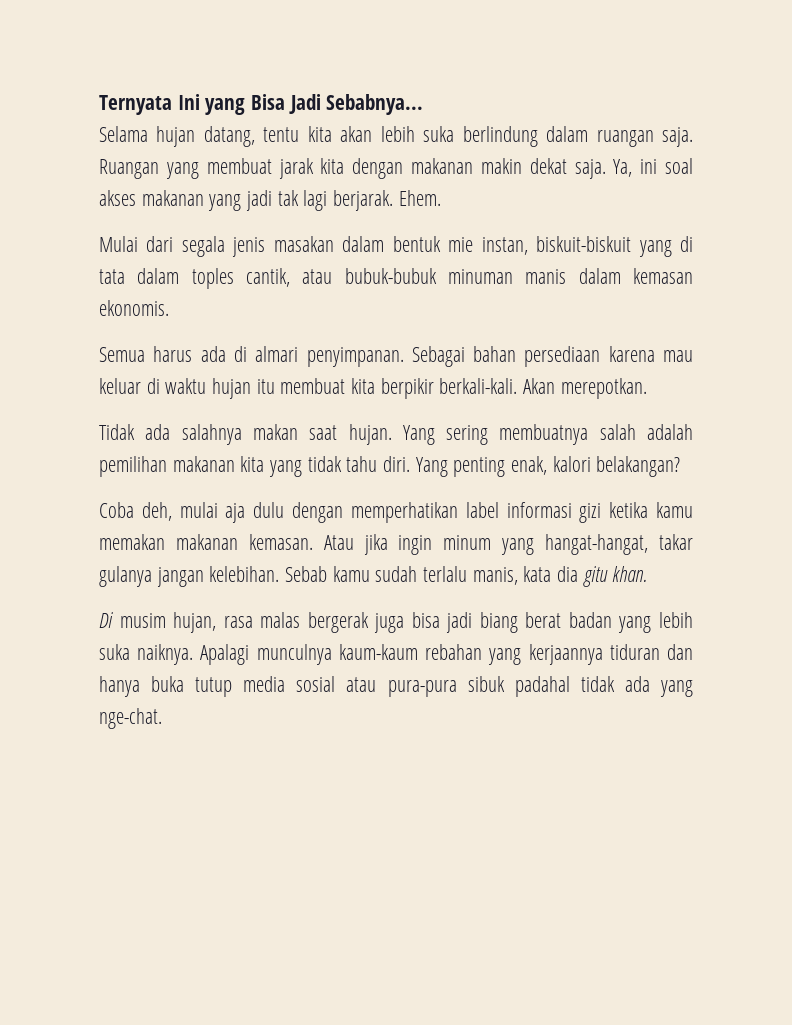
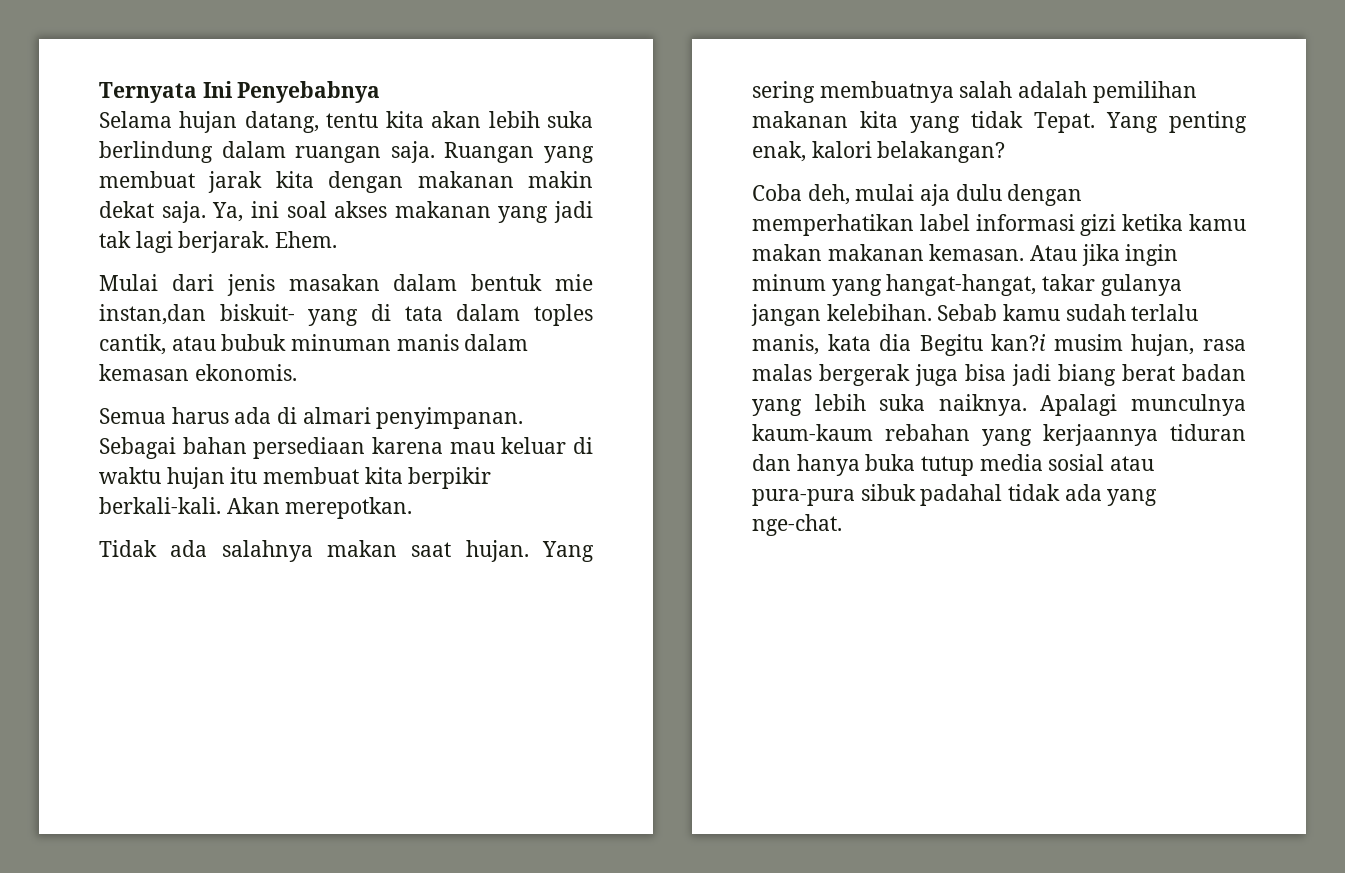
- Ternyata Ini yang Bisa Jadi Sebabnya...
+ Ternyata Ini Penyebabnya
- Mulai dari segala jenis masakan dalam bentuk mie instan, biskuit-biskuit yang di tata dalam toples cantik, atau bubuk-bubuk minuman manis dalam kemasan ekonomis.
+ Mulai dari jenis masakan dalam bentuk mie instan,dan biskuit- yang di tata dalam toples cantik, atau bubuk minuman manis dalam kemasan ekonomis.
- Yang sering membuatnya salah adalah pemilihan makanan kita yang tidak tahu diri.
+ Yang sering membuatnya salah adalah pemilihan makanan kita yang tidak Tepat.
- Coba deh, mulai aja dulu dengan memperhatikan label informasi gizi ketika kamu memakan makanan kemasan.
+ Coba deh, mulai aja dulu dengan memperhatikan label informasi gizi ketika kamu makan makanan kemasan.
- Sebab kamu sudah terlalu manis, kata dia gitu khan.
- Di musim hujan, rasa malas bergerak juga bisa jadi biang berat badan yang lebih suka naiknya.
+ Sebab kamu sudah terlalu manis, kata dia Begitu kan?i musim hujan, rasa malas bergerak juga bisa jadi biang berat badan yang lebih suka naiknya.

